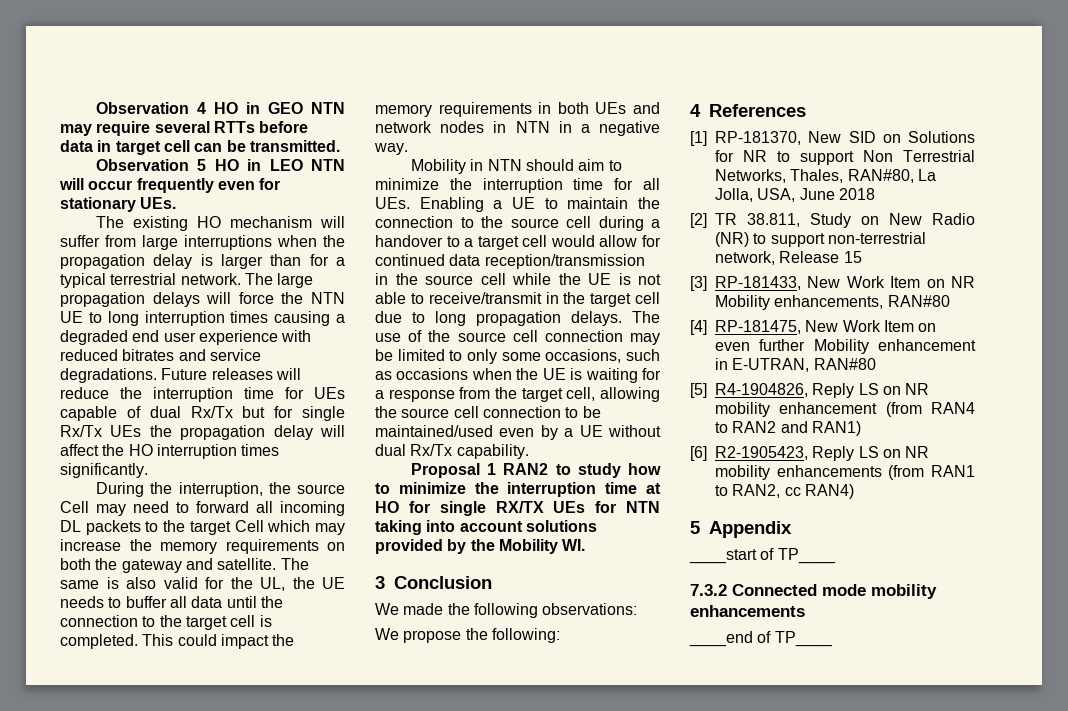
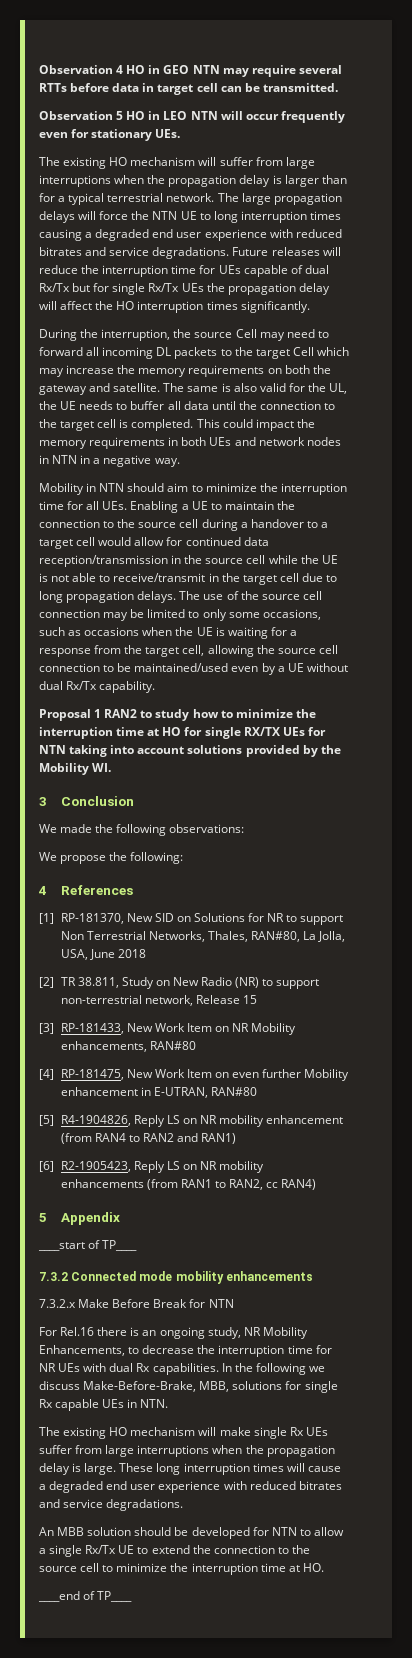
+ 7.3.2.x Make Before Break for NTN
+ For Rel.16 there is an ongoing study, NR Mobility Enhancements, to decrease the interruption time for NR UEs with dual Rx capabilities. In the following we discuss Make-Before-Brake, MBB, solutions for single Rx capable UEs in NTN.
+ The existing HO mechanism will make single Rx UEs suffer from large interruptions when the propagation delay is large. These long interruption times will cause a degraded end user experience with reduced bitrates and service degradations.
+ An MBB solution should be developed for NTN to allow a single Rx/Tx UE to extend the connection to the source cell to minimize the interruption time at HO.

